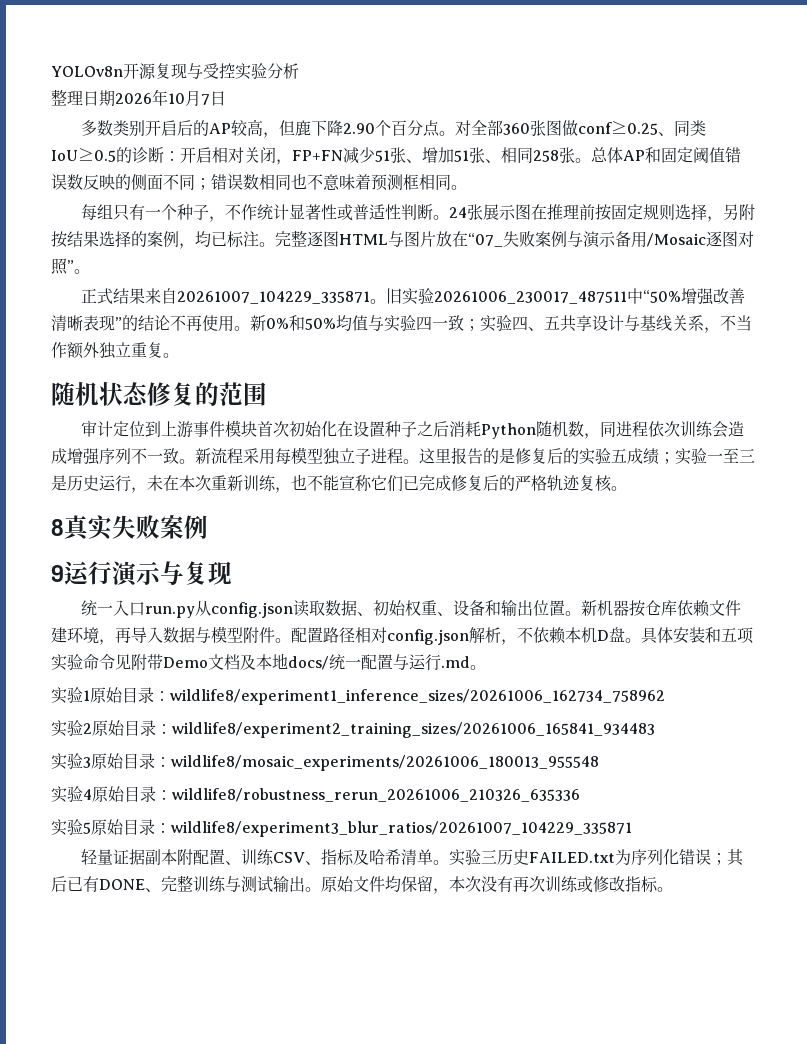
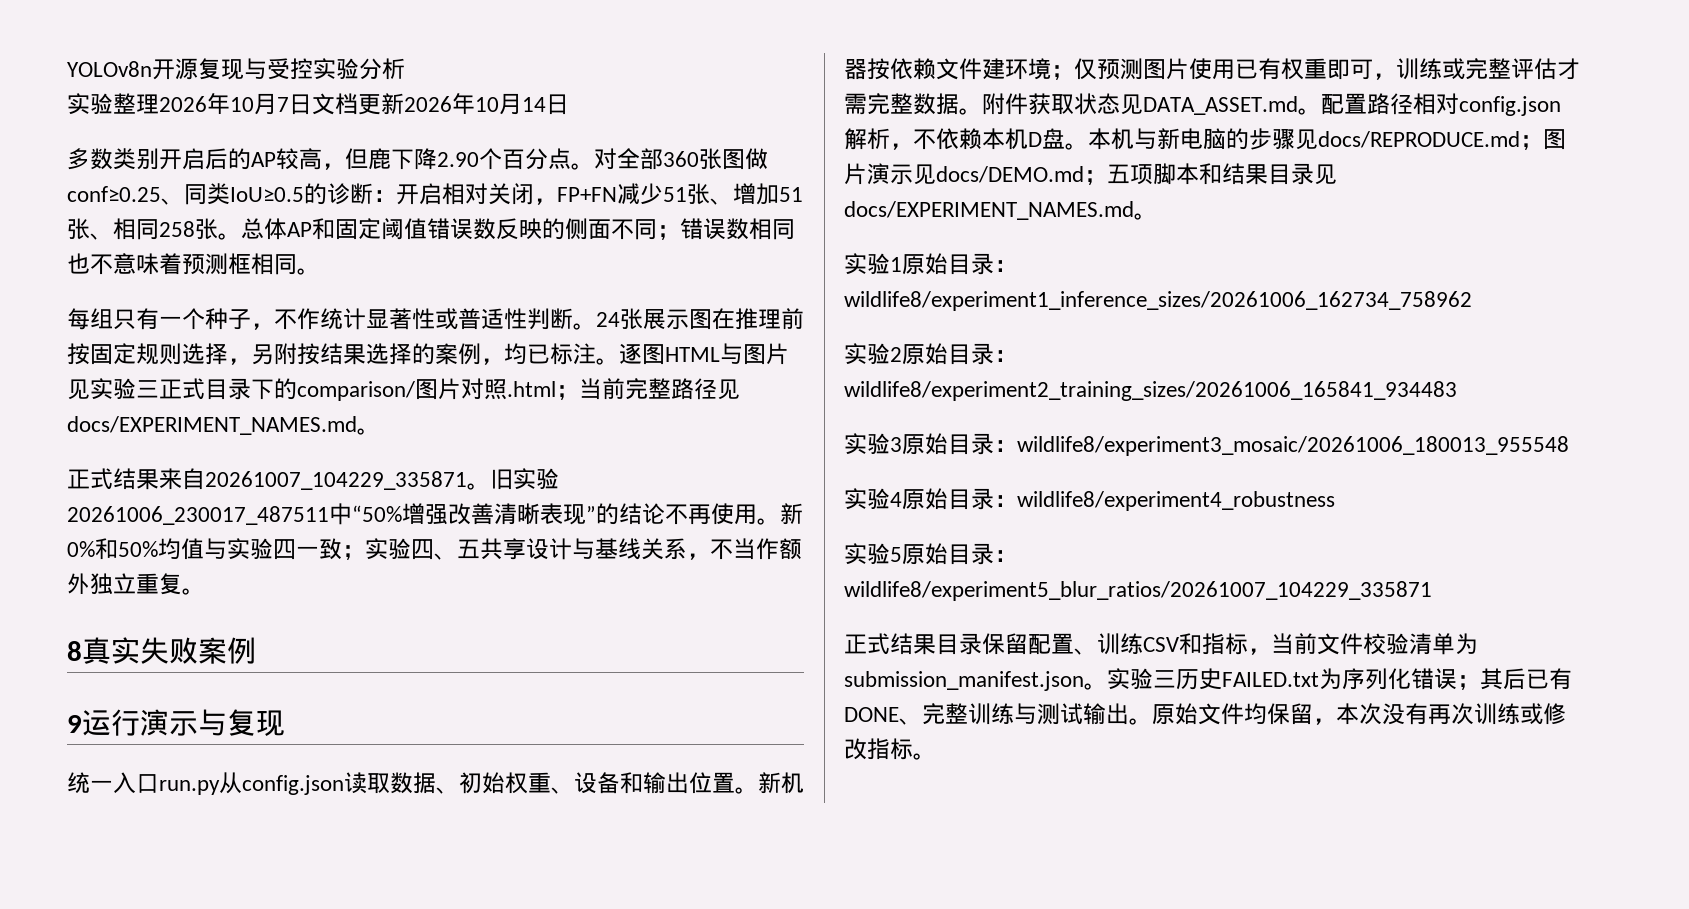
- 整理日期2026年10月7日
+ 实验整理2026年10月7日文档更新2026年10月14日
- 完整逐图HTML与图片放在“07_失败案例与演示备用/Mosaic逐图对照”。
+ 逐图HTML与图片见实验三正式目录下的comparison/图片对照.html；当前完整路径见docs/EXPERIMENT_NAMES.md。
- 随机状态修复的范围
- 审计定位到上游事件模块首次初始化在设置种子之后消耗Python随机数，同进程依次训练会造成增强序列不一致。新流程采用每模型独立子进程。这里报告的是修复后的实验五成绩；实验一至三是历史运行，未在本次重新训练，也不能宣称它们已完成修复后的严格轨迹复核。
- 新机器按仓库依赖文件建环境，再导入数据与模型附件。
+ 新机器按依赖文件建环境；仅预测图片使用已有权重即可，训练或完整评估才需完整数据。附件获取状态见DATA_ASSET.md。
- 具体安装和五项实验命令见附带Demo文档及本地docs/统一配置与运行.md。
+ 本机与新电脑的步骤见docs/REPRODUCE.md；图片演示见docs/DEMO.md；五项脚本和结果目录见docs/EXPERIMENT_NAMES.md。
- 实验3原始目录：wildlife8/mosaic_experiments/20261006_180013_955548
+ 实验3原始目录：wildlife8/experiment3_mosaic/20261006_180013_955548
- 实验4原始目录：wildlife8/robustness_rerun_20261006_210326_635336
+ 实验4原始目录：wildlife8/experiment4_robustness
- 实验5原始目录：wildlife8/experiment3_blur_ratios/20261007_104229_335871
- 轻量证据副本附配置、训练CSV、指标及哈希清单。
+ 实验5原始目录：wildlife8/experiment5_blur_ratios/20261007_104229_335871
+ 正式结果目录保留配置、训练CSV和指标，当前文件校验清单为submission_manifest.json。

